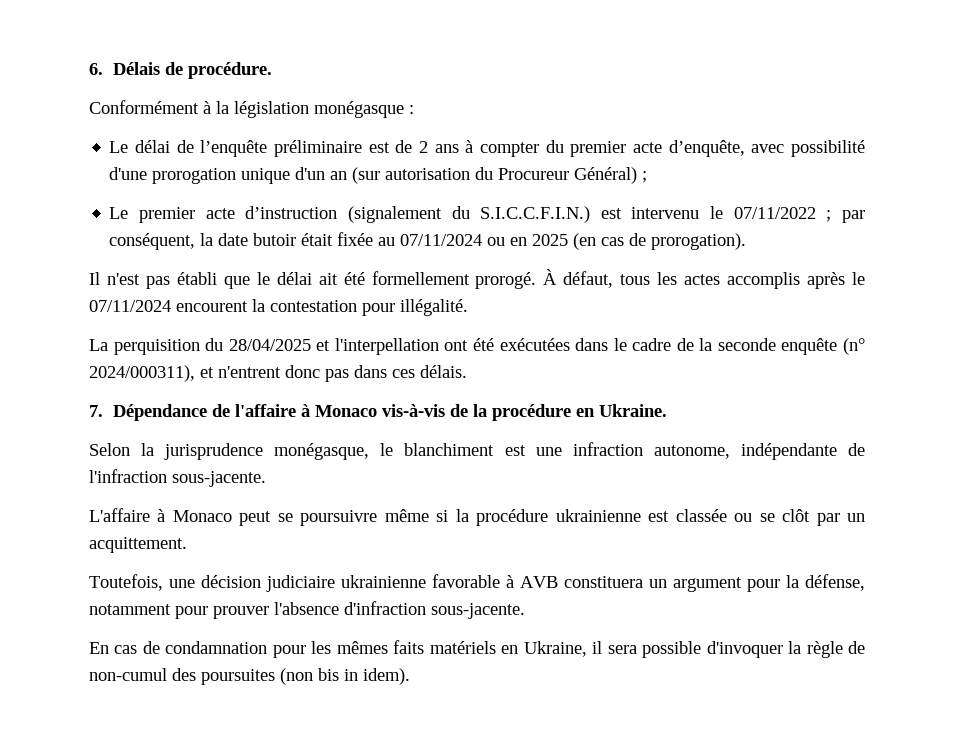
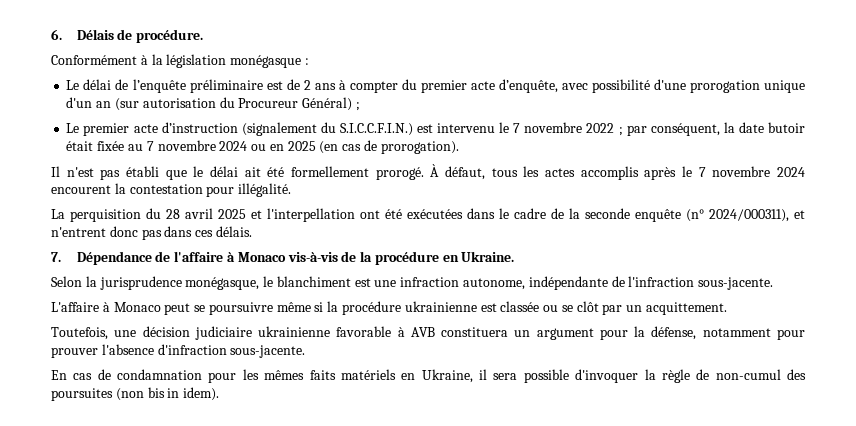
- Le premier acte d’instruction (signalement du S.I.C.C.F.I.N.) est intervenu le 07/11/2022 ; par conséquent, la date butoir était fixée au 07/11/2024 ou en 2025 (en cas de prorogation).
+ Le premier acte d’instruction (signalement du S.I.C.C.F.I.N.) est intervenu le 7 novembre 2022 ; par conséquent, la date butoir était fixée au 7 novembre 2024 ou en 2025 (en cas de prorogation).
- À défaut, tous les actes accomplis après le 07/11/2024 encourent la contestation pour illégalité.
+ À défaut, tous les actes accomplis après le 7 novembre 2024 encourent la contestation pour illégalité.
- La perquisition du 28/04/2025 et l'interpellation ont été exécutées dans le cadre de la seconde enquête (n° 2024/000311), et n'entrent donc pas dans ces délais.
+ La perquisition du 28 avril 2025 et l'interpellation ont été exécutées dans le cadre de la seconde enquête (n° 2024/000311), et n'entrent donc pas dans ces délais.

